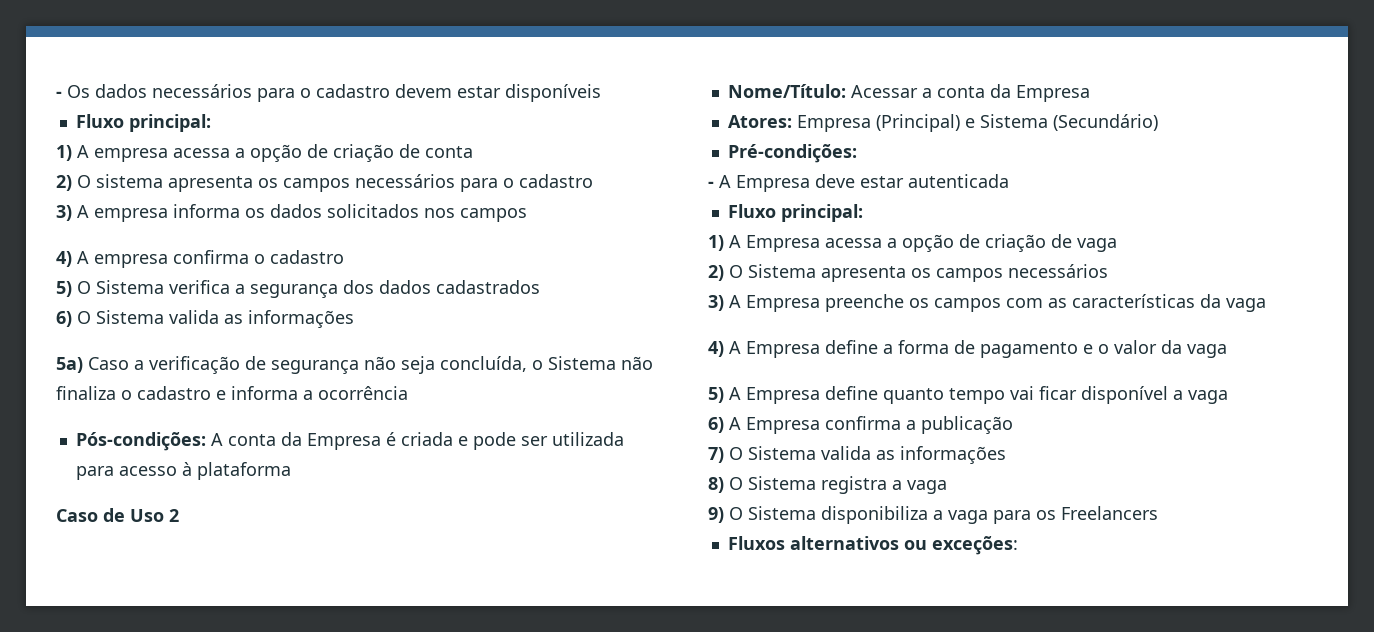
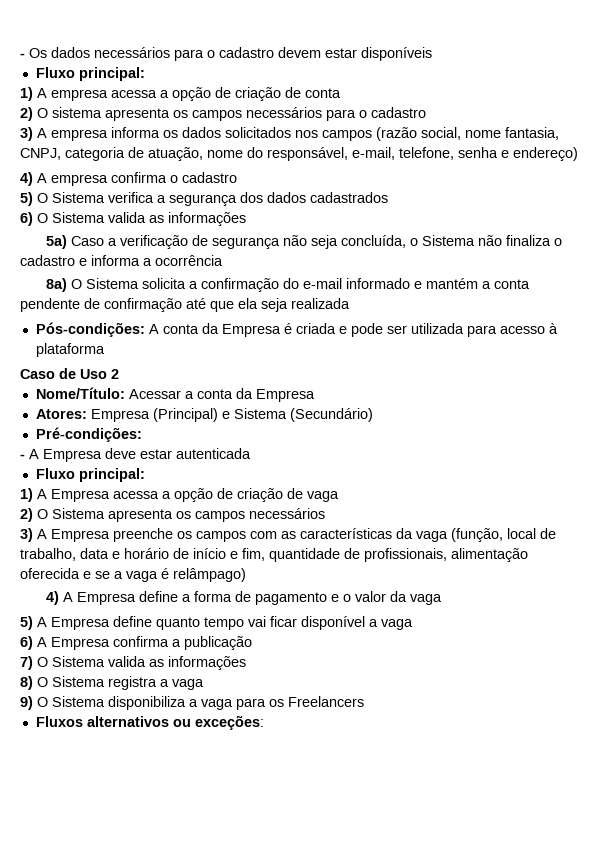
- 3) A empresa informa os dados solicitados nos campos
+ 3) A empresa informa os dados solicitados nos campos (razão social, nome fantasia, CNPJ, categoria de atuação, nome do responsável, e-mail, telefone, senha e endereço)
+ 8a) O Sistema solicita a confirmação do e-mail informado e mantém a conta pendente de confirmação até que ela seja realizada
- 3) A Empresa preenche os campos com as características da vaga
+ 3) A Empresa preenche os campos com as características da vaga (função, local de trabalho, data e horário de início e fim, quantidade de profissionais, alimentação oferecida e se a vaga é relâmpago)

